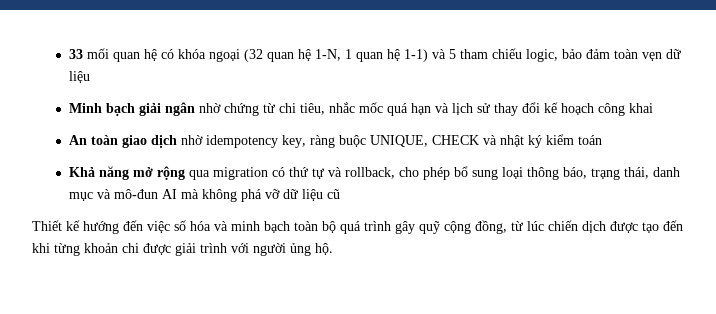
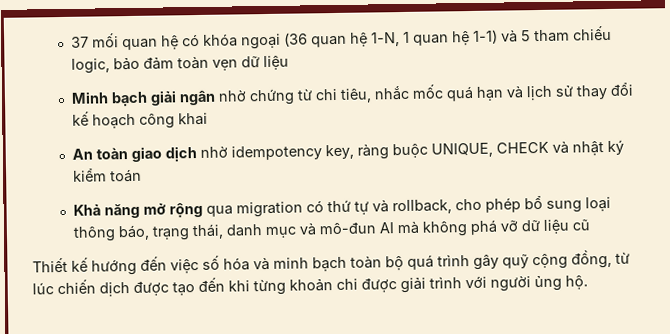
- 33 mối quan hệ có khóa ngoại (32 quan hệ 1-N, 1 quan hệ 1-1) và 5 tham chiếu logic, bảo đảm toàn vẹn dữ liệu
+ 37 mối quan hệ có khóa ngoại (36 quan hệ 1-N, 1 quan hệ 1-1) và 5 tham chiếu logic, bảo đảm toàn vẹn dữ liệu

